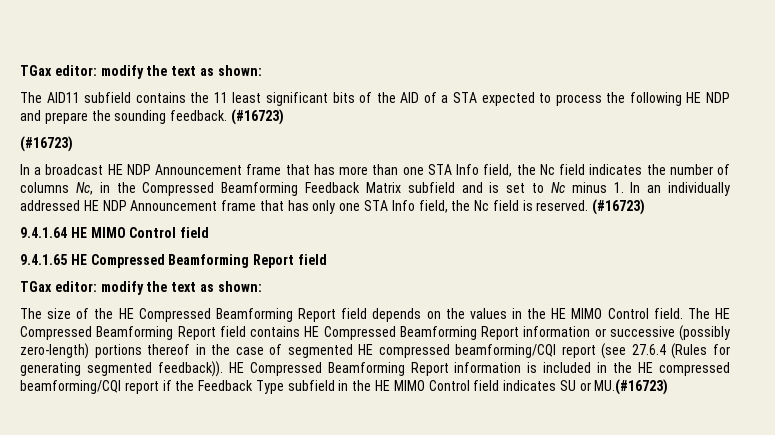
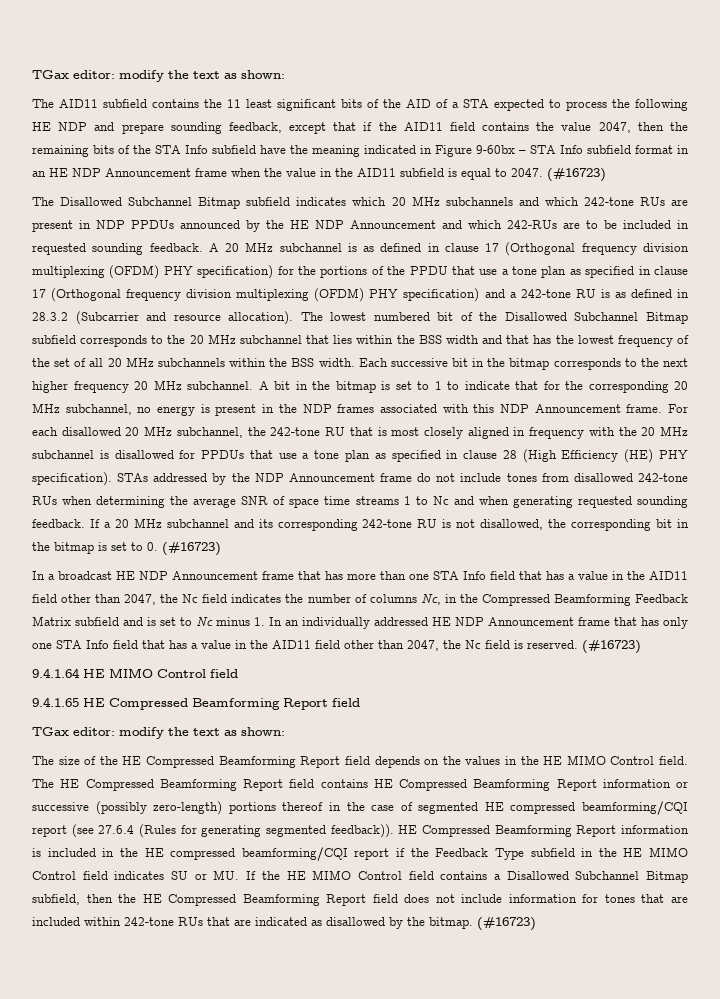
- The AID11 subfield contains the 11 least significant bits of the AID of a STA expected to process the following HE NDP and prepare the sounding feedback. (#16723)
- (#16723)
+ The AID11 subfield contains the 11 least significant bits of the AID of a STA expected to process the following HE NDP and prepare sounding feedback, except that if the AID11 field contains the value 2047, then the remaining bits of the STA Info subfield have the meaning indicated in Figure 9-60bx – STA Info subfield format in an HE NDP Announcement frame when the value in the AID11 subfield is equal to 2047. (#16723)
+ The Disallowed Subchannel Bitmap subfield indicates which 20 MHz subchannels and which 242-tone RUs are present in NDP PPDUs announced by the HE NDP Announcement and which 242-RUs are to be included in requested sounding feedback. A 20 MHz subchannel is as defined in clause 17 (Orthogonal frequency division multiplexing (OFDM) PHY specification) for the portions of the PPDU that use a tone plan as specified in clause 17 (Orthogonal frequency division multiplexing (OFDM) PHY specification) and a 242-tone RU is as defined in 28.3.2 (Subcarrier and resource allocation). The lowest numbered bit of the Disallowed Subchannel Bitmap subfield corresponds to the 20 MHz subchannel that lies within the BSS width and that has the lowest frequency of the set of all 20 MHz subchannels within the BSS width. Each successive bit in the bitmap corresponds to the next higher frequency 20 MHz subchannel. A bit in the bitmap is set to 1 to indicate that for the corresponding 20 MHz subchannel, no energy is present in the NDP frames associated with this NDP Announcement frame. For each disallowed 20 MHz subchannel, the 242-tone RU that is most closely aligned in frequency with the 20 MHz subchannel is disallowed for PPDUs that use a tone plan as specified in clause 28 (High Efficiency (HE) PHY specification). STAs addressed by the NDP Announcement frame do not include tones from disallowed 242-tone RUs when determining the average SNR of space time streams 1 to Nc and when generating requested sounding feedback. If a 20 MHz subchannel and its corresponding 242-tone RU is not disallowed, the corresponding bit in the bitmap is set to 0. (#16723)
- In a broadcast HE NDP Announcement frame that has more than one STA Info field, the Nc field indicates the number of columns Nc, in the Compressed Beamforming Feedback Matrix subfield and is set to Nc minus 1. In an individually addressed HE NDP Announcement frame that has only one STA Info field, the Nc field is reserved.
+ In a broadcast HE NDP Announcement frame that has more than one STA Info field that has a value in the AID11 field other than 2047, the Nc field indicates the number of columns Nc, in the Compressed Beamforming Feedback Matrix subfield and is set to Nc minus 1. In an individually addressed HE NDP Announcement frame that has only one STA Info field that has a value in the AID11 field other than 2047, the Nc field is reserved.
- HE Compressed Beamforming Report information is included in the HE compressed beamforming/CQI report if the Feedback Type subfield in the HE MIMO Control field indicates SU or MU.(#16723)
+ HE Compressed Beamforming Report information is included in the HE compressed beamforming/CQI report if the Feedback Type subfield in the HE MIMO Control field indicates SU or MU. If the HE MIMO Control field contains a Disallowed Subchannel Bitmap subfield, then the HE Compressed Beamforming Report field does not include information for tones that are included within 242-tone RUs that are indicated as disallowed by the bitmap. (#16723)

